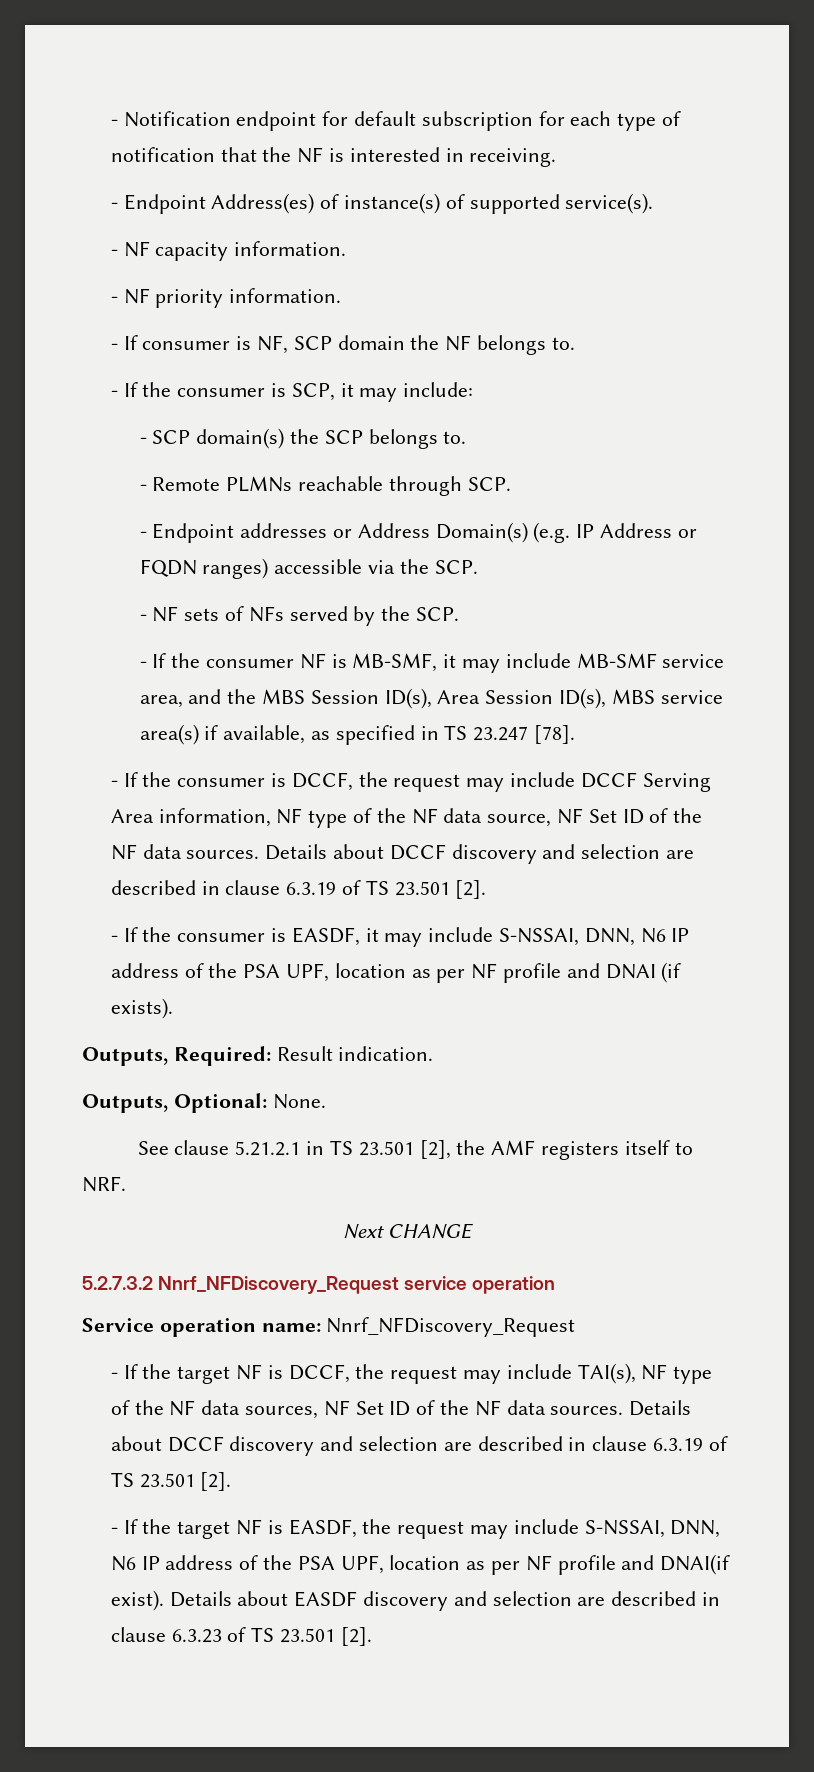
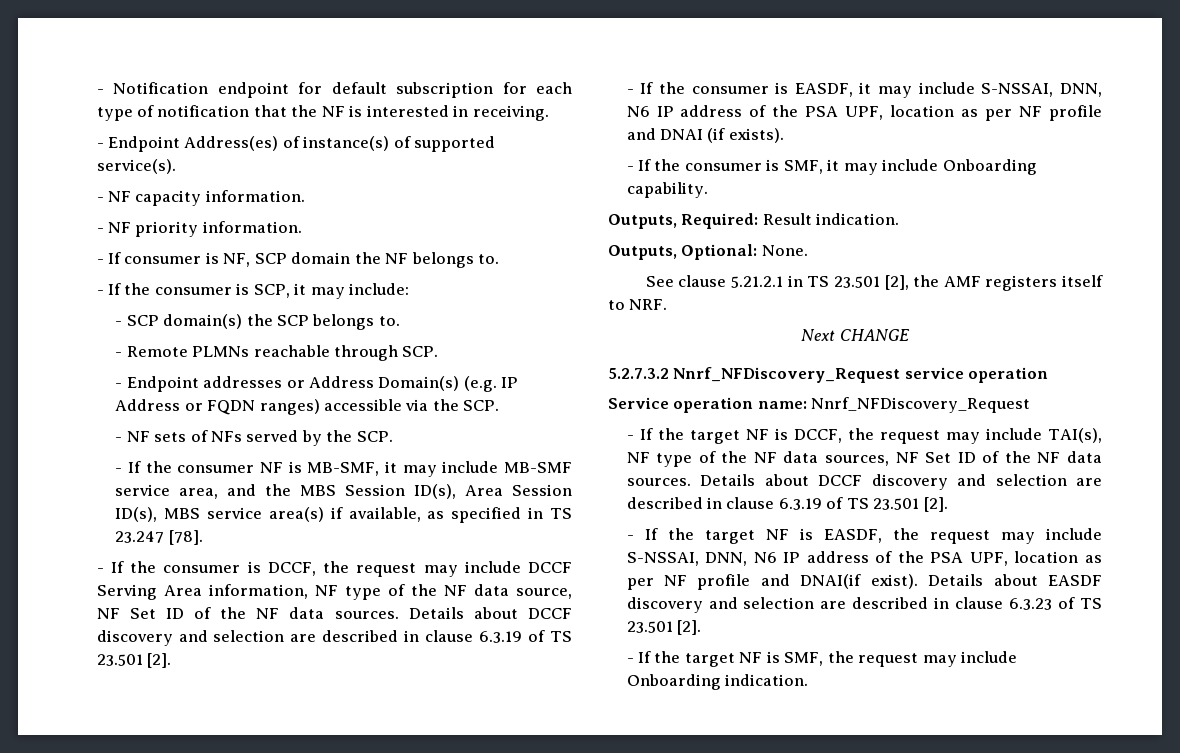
+ - If the consumer is SMF, it may include Onboarding capability.
+ - If the target NF is SMF, the request may include Onboarding indication.

